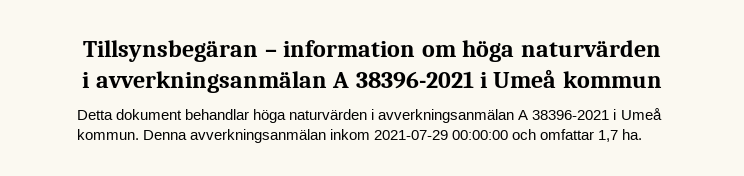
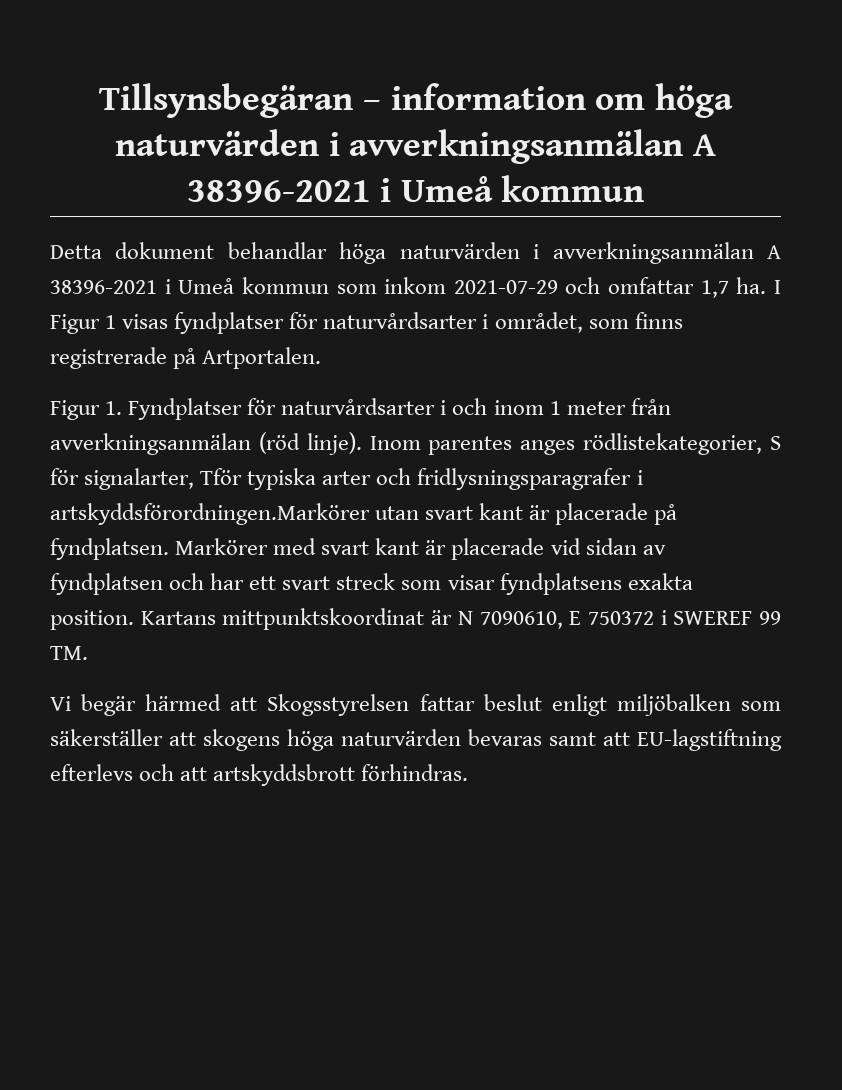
- Detta dokument behandlar höga naturvärden i avverkningsanmälan A 38396-2021 i Umeå kommun. Denna avverkningsanmälan inkom 2021-07-29 00:00:00 och omfattar 1,7 ha.
+ Detta dokument behandlar höga naturvärden i avverkningsanmälan A 38396-2021 i Umeå kommun som inkom 2021-07-29 och omfattar 1,7 ha.
+ I Figur 1 visas fyndplatser för naturvårdsarter i området, som finns registrerade på Artportalen.
+ Figur 1. Fyndplatser för naturvårdsarter i och inom 1 meter från avverkningsanmälan (röd linje). Inom parentes anges rödlistekategorier, S för signalarter, Tför typiska arter och fridlysningsparagrafer i artskyddsförordningen.Markörer utan svart kant är placerade på fyndplatsen. Markörer med svart kant är placerade vid sidan av fyndplatsen och har ett svart streck som visar fyndplatsens exakta position. Kartans mittpunktskoordinat är N 7090610, E 750372 i SWEREF 99 TM.
+ Vi begär härmed att Skogsstyrelsen fattar beslut enligt miljöbalken som säkerställer att skogens höga naturvärden bevaras samt att EU-lagstiftning efterlevs och att artskyddsbrott förhindras.

